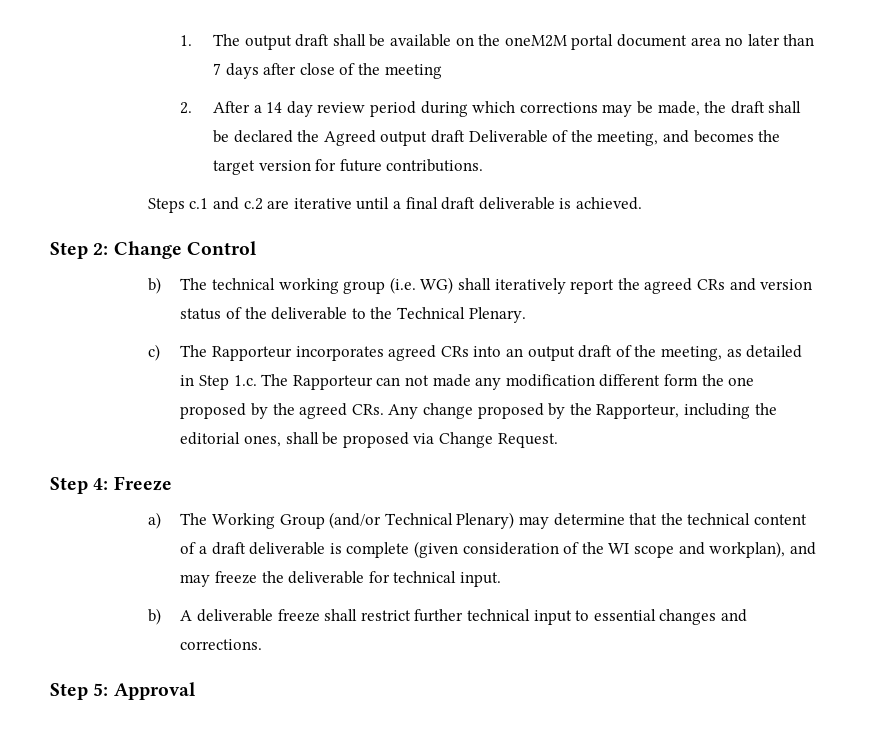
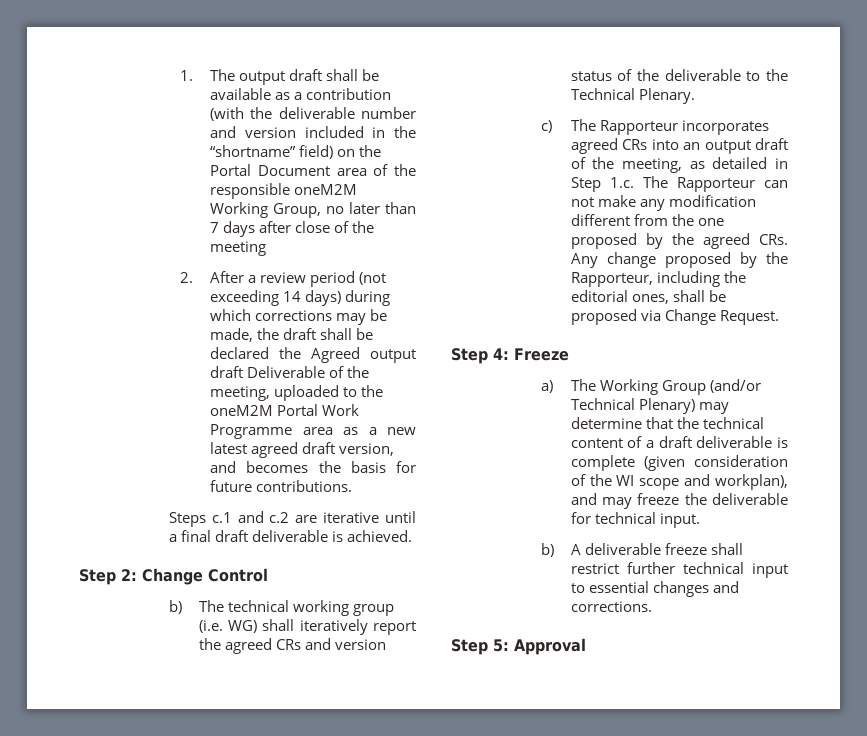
- 1. The output draft shall be available on the oneM2M portal document area no later than 7 days after close of the meeting
+ 1. The output draft shall be available as a contribution (with the deliverable number and version included in the “shortname” field) on the Portal Document area of the responsible oneM2M Working Group, no later than 7 days after close of the meeting
- 2. After a 14 day review period during which corrections may be made, the draft shall be declared the Agreed output draft Deliverable of the meeting, and becomes the target version for future contributions.
+ 2. After a review period (not exceeding 14 days) during which corrections may be made, the draft shall be declared the Agreed output draft Deliverable of the meeting, uploaded to the oneM2M Portal Work Programme area as a new latest agreed draft version, and becomes the basis for future contributions.
- c) The Rapporteur incorporates agreed CRs into an output draft of the meeting, as detailed in Step 1.c. The Rapporteur can not made any modification different form the one proposed by the agreed CRs. Any change proposed by the Rapporteur, including the editorial ones, shall be proposed via Change Request.
+ c) The Rapporteur incorporates agreed CRs into an output draft of the meeting, as detailed in Step 1.c. The Rapporteur can not make any modification different from the one proposed by the agreed CRs. Any change proposed by the Rapporteur, including the editorial ones, shall be proposed via Change Request.

